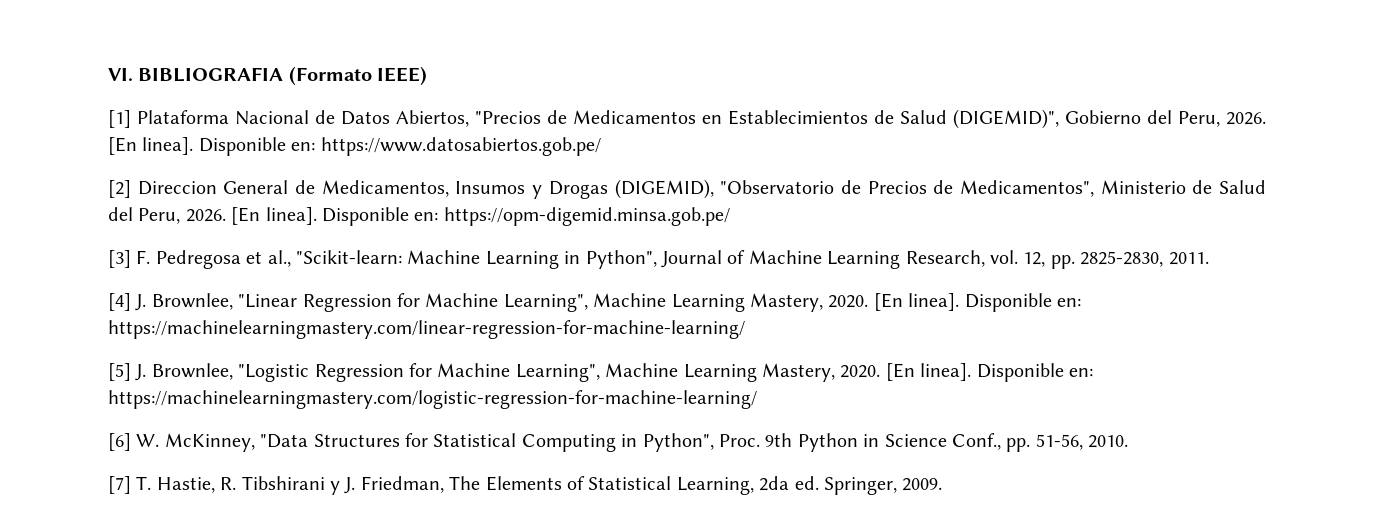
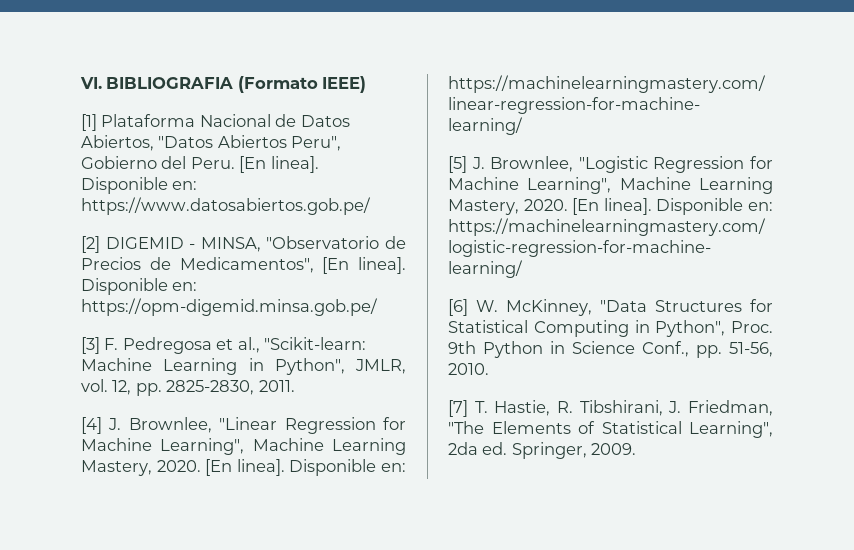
- [1] Plataforma Nacional de Datos Abiertos, "Precios de Medicamentos en Establecimientos de Salud (DIGEMID)", Gobierno del Peru, 2026.
+ [1] Plataforma Nacional de Datos Abiertos, "Datos Abiertos Peru", Gobierno del Peru.
- [2] Direccion General de Medicamentos, Insumos y Drogas (DIGEMID), "Observatorio de Precios de Medicamentos", Ministerio de Salud del Peru, 2026. [En linea].
+ [2] DIGEMID - MINSA, "Observatorio de Precios de Medicamentos", [En linea].
- [3] F. Pedregosa et al., "Scikit-learn: Machine Learning in Python", Journal of Machine Learning Research, vol. 12, pp. 2825-2830, 2011.
+ [3] F. Pedregosa et al., "Scikit-learn: Machine Learning in Python", JMLR, vol. 12, pp. 2825-2830, 2011.
- [7] T. Hastie, R. Tibshirani y J. Friedman, The Elements of Statistical Learning, 2da ed. Springer, 2009.
+ [7] T. Hastie, R. Tibshirani, J. Friedman, "The Elements of Statistical Learning", 2da ed. Springer, 2009.

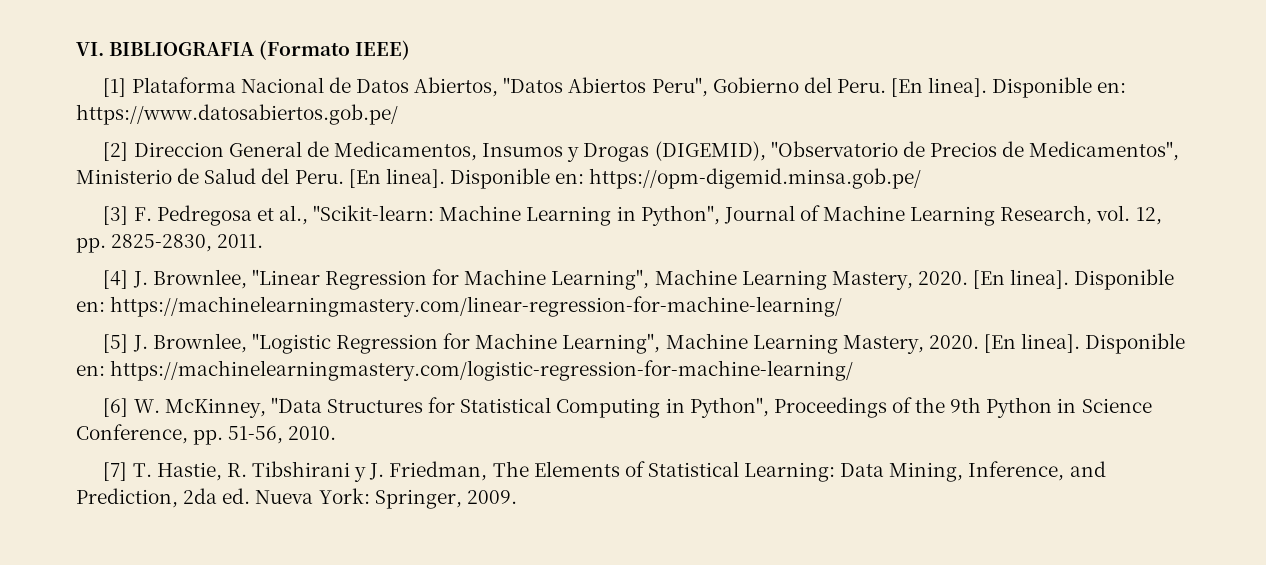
- [2] DIGEMID - MINSA, "Observatorio de Precios de Medicamentos", [En linea].
+ [2] Direccion General de Medicamentos, Insumos y Drogas (DIGEMID), "Observatorio de Precios de Medicamentos", Ministerio de Salud del Peru. [En linea].
- [3] F. Pedregosa et al., "Scikit-learn: Machine Learning in Python", JMLR, vol. 12, pp. 2825-2830, 2011.
+ [3] F. Pedregosa et al., "Scikit-learn: Machine Learning in Python", Journal of Machine Learning Research, vol. 12, pp. 2825-2830, 2011.
- [6] W. McKinney, "Data Structures for Statistical Computing in Python", Proc. 9th Python in Science Conf., pp. 51-56, 2010.
+ [6] W. McKinney, "Data Structures for Statistical Computing in Python", Proceedings of the 9th Python in Science Conference, pp. 51-56, 2010.
- [7] T. Hastie, R. Tibshirani, J. Friedman, "The Elements of Statistical Learning", 2da ed. Springer, 2009.
+ [7] T. Hastie, R. Tibshirani y J. Friedman, The Elements of Statistical Learning: Data Mining, Inference, and Prediction, 2da ed. Nueva York: Springer, 2009.

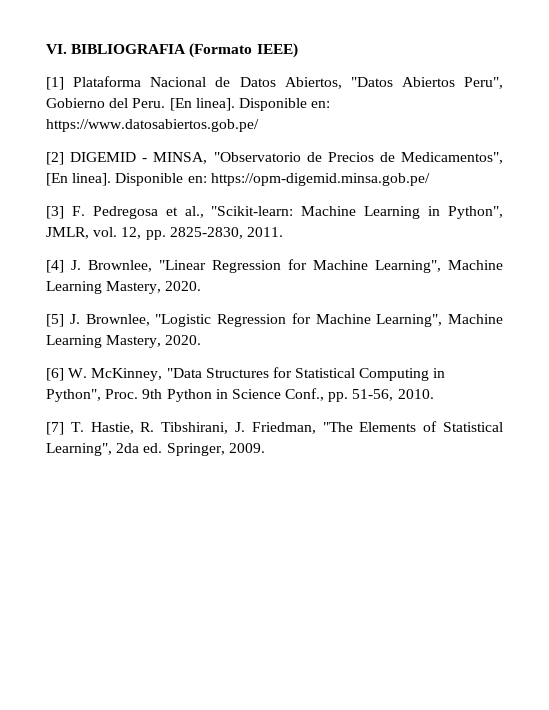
- [2] Direccion General de Medicamentos, Insumos y Drogas (DIGEMID), "Observatorio de Precios de Medicamentos", Ministerio de Salud del Peru. [En linea].
+ [2] DIGEMID - MINSA, "Observatorio de Precios de Medicamentos", [En linea].
- [3] F. Pedregosa et al., "Scikit-learn: Machine Learning in Python", Journal of Machine Learning Research, vol. 12, pp. 2825-2830, 2011.
+ [3] F. Pedregosa et al., "Scikit-learn: Machine Learning in Python", JMLR, vol. 12, pp. 2825-2830, 2011.
- [En linea]. Disponible en: https://machinelearningmastery.com/linear-regression-for-machine-learning/
- [En linea]. Disponible en: https://machinelearningmastery.com/logistic-regression-for-machine-learning/
- [6] W. McKinney, "Data Structures for Statistical Computing in Python", Proceedings of the 9th Python in Science Conference, pp. 51-56, 2010.
+ [6] W. McKinney, "Data Structures for Statistical Computing in Python", Proc. 9th Python in Science Conf., pp. 51-56, 2010.
- [7] T. Hastie, R. Tibshirani y J. Friedman, The Elements of Statistical Learning: Data Mining, Inference, and Prediction, 2da ed. Nueva York: Springer, 2009.
+ [7] T. Hastie, R. Tibshirani, J. Friedman, "The Elements of Statistical Learning", 2da ed. Springer, 2009.

